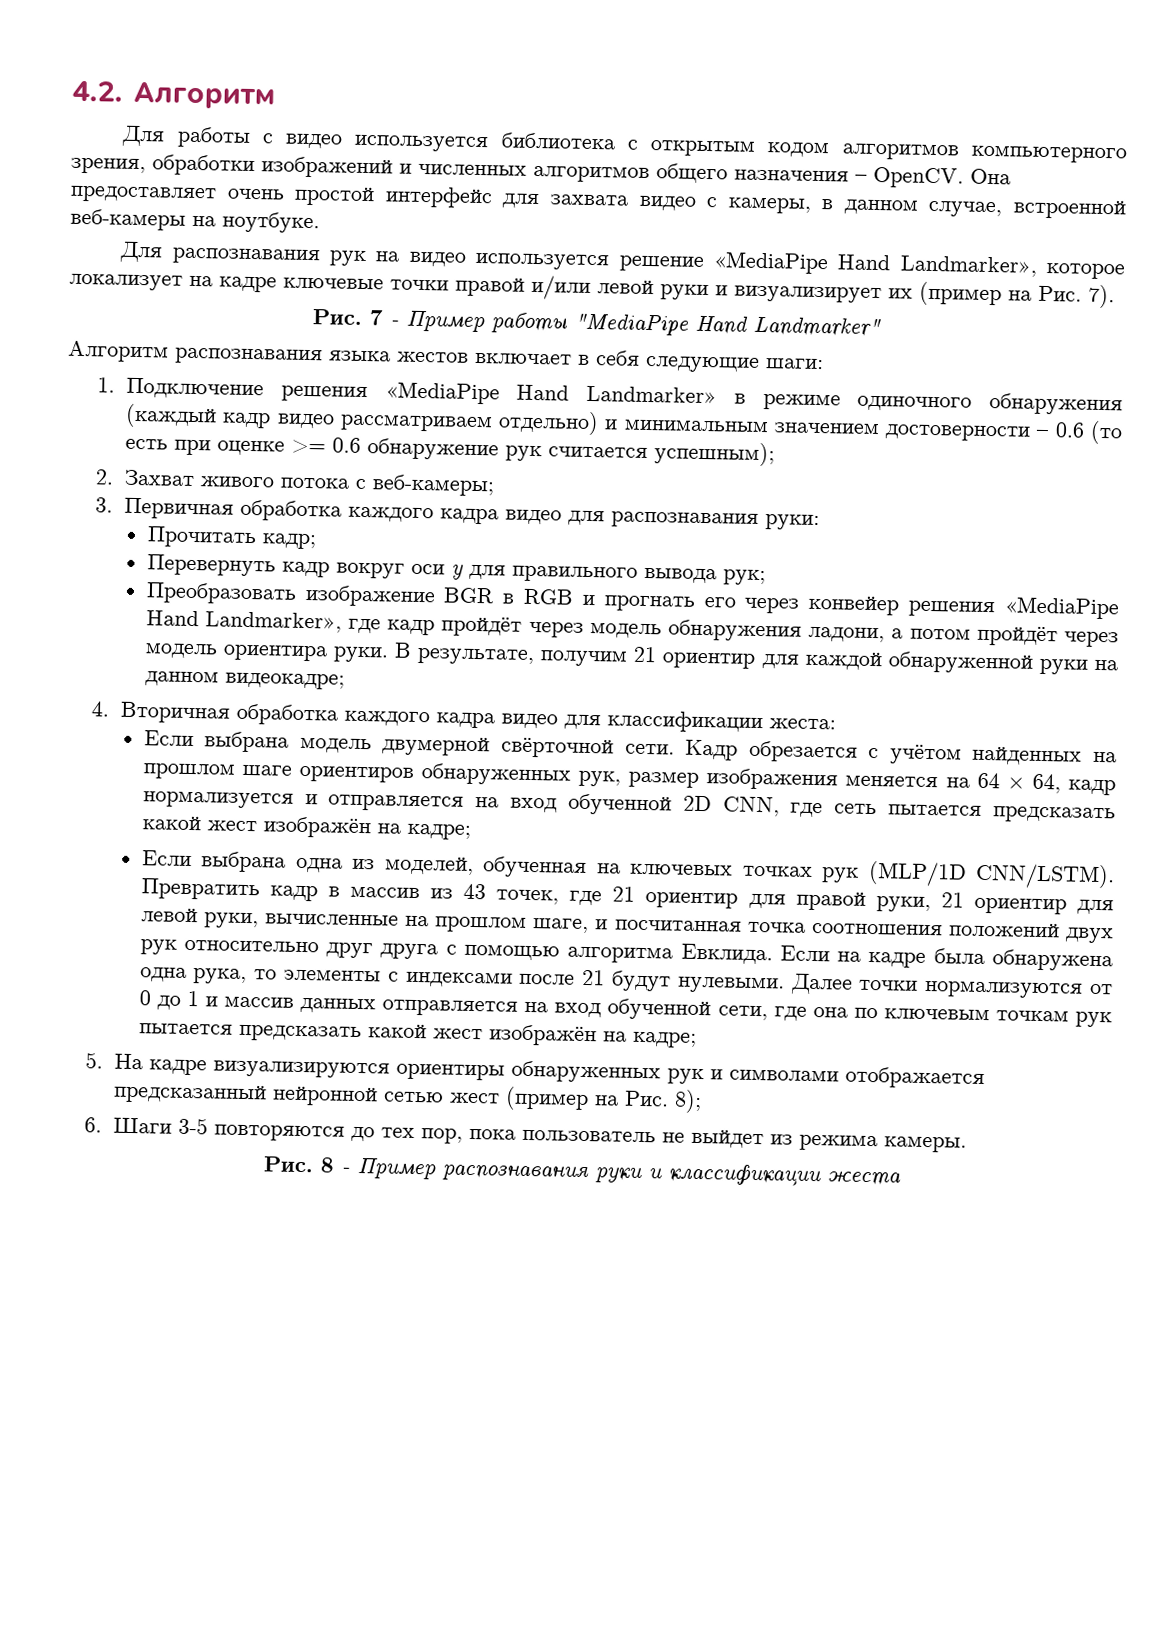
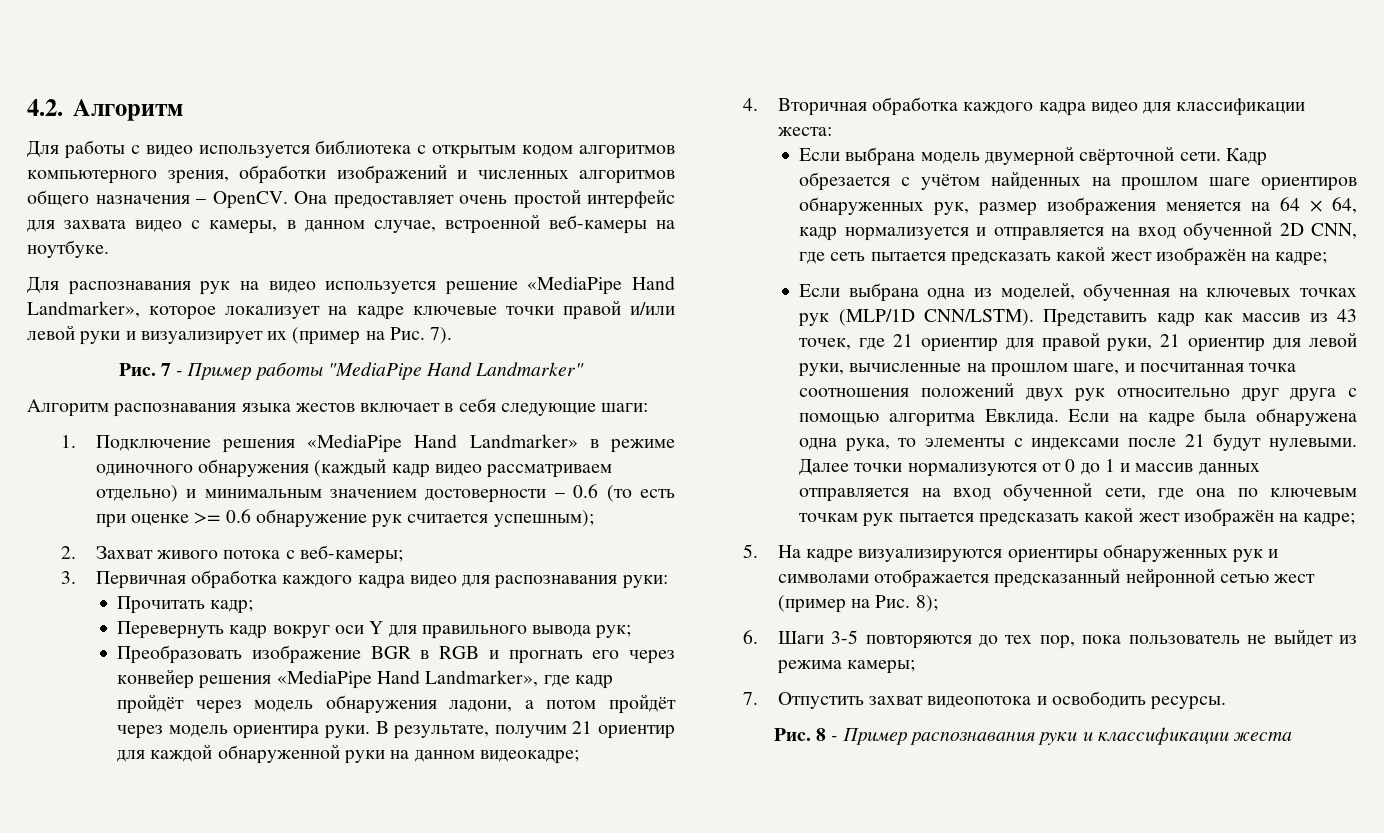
- Перевернуть кадр вокруг оси y для правильного вывода рук;
+ Перевернуть кадр вокруг оси Y для правильного вывода рук;
- Превратить кадр в массив из 43 точек, где 21 ориентир для правой руки, 21 ориентир для левой руки, вычисленные на прошлом шаге, и посчитанная точка соотношения положений двух рук относительно друг друга с помощью алгоритма Евклида.
+ Представить кадр как массив из 43 точек, где 21 ориентир для правой руки, 21 ориентир для левой руки, вычисленные на прошлом шаге, и посчитанная точка соотношения положений двух рук относительно друг друга с помощью алгоритма Евклида.
- 6. Шаги 3-5 повторяются до тех пор, пока пользователь не выйдет из режима камеры.
+ 6. Шаги 3-5 повторяются до тех пор, пока пользователь не выйдет из режима камеры;
+ 7. Отпустить захват видеопотока и освободить ресурсы.

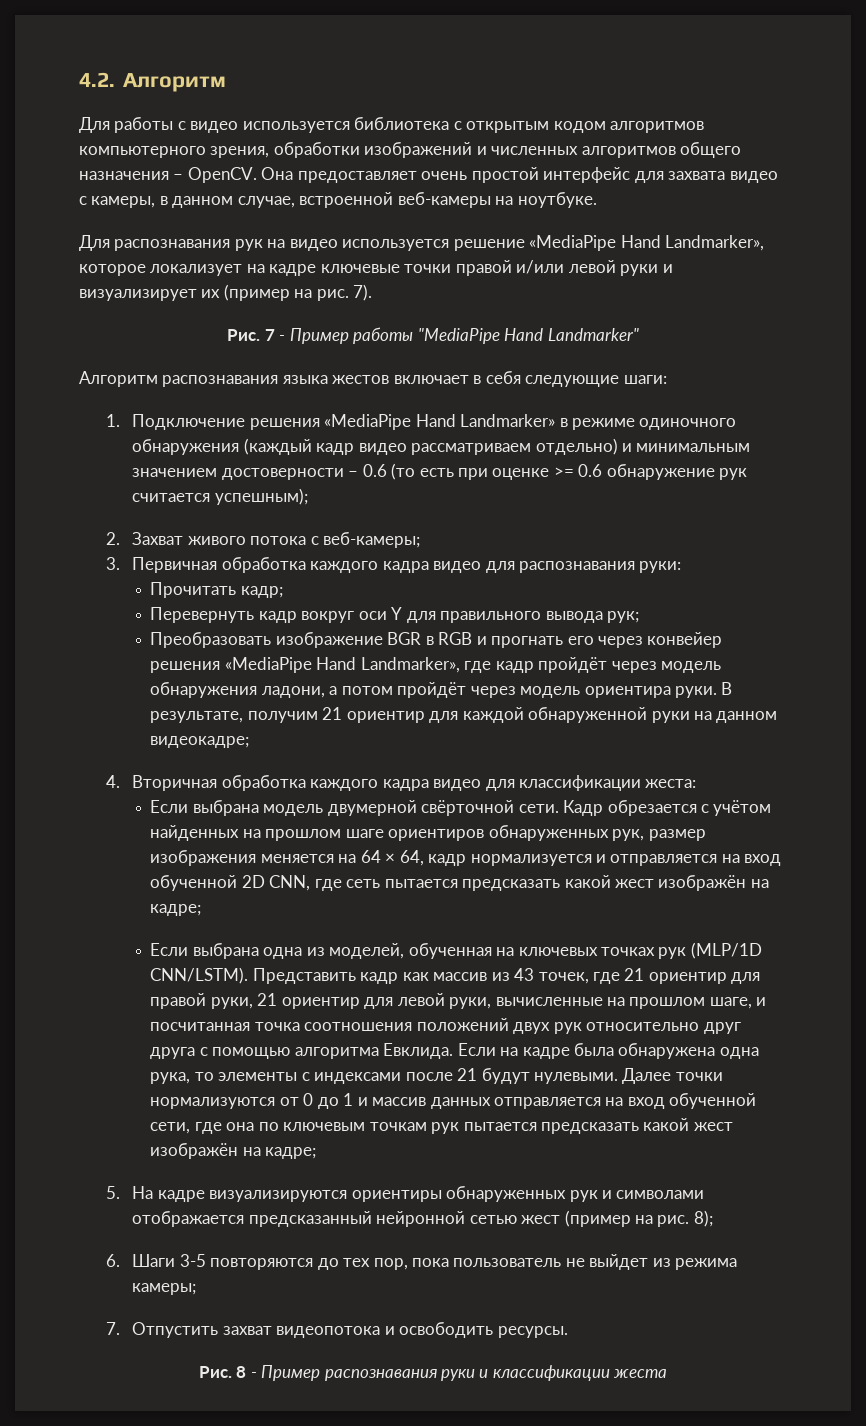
- Для распознавания рук на видео используется решение «MediaPipe Hand Landmarker», которое локализует на кадре ключевые точки правой и/или левой руки и визуализирует их (пример на Рис. 7).
+ Для распознавания рук на видео используется решение «MediaPipe Hand Landmarker», которое локализует на кадре ключевые точки правой и/или левой руки и визуализирует их (пример на рис. 7).
- 5. На кадре визуализируются ориентиры обнаруженных рук и символами отображается предсказанный нейронной сетью жест (пример на Рис. 8);
+ 5. На кадре визуализируются ориентиры обнаруженных рук и символами отображается предсказанный нейронной сетью жест (пример на рис. 8);

